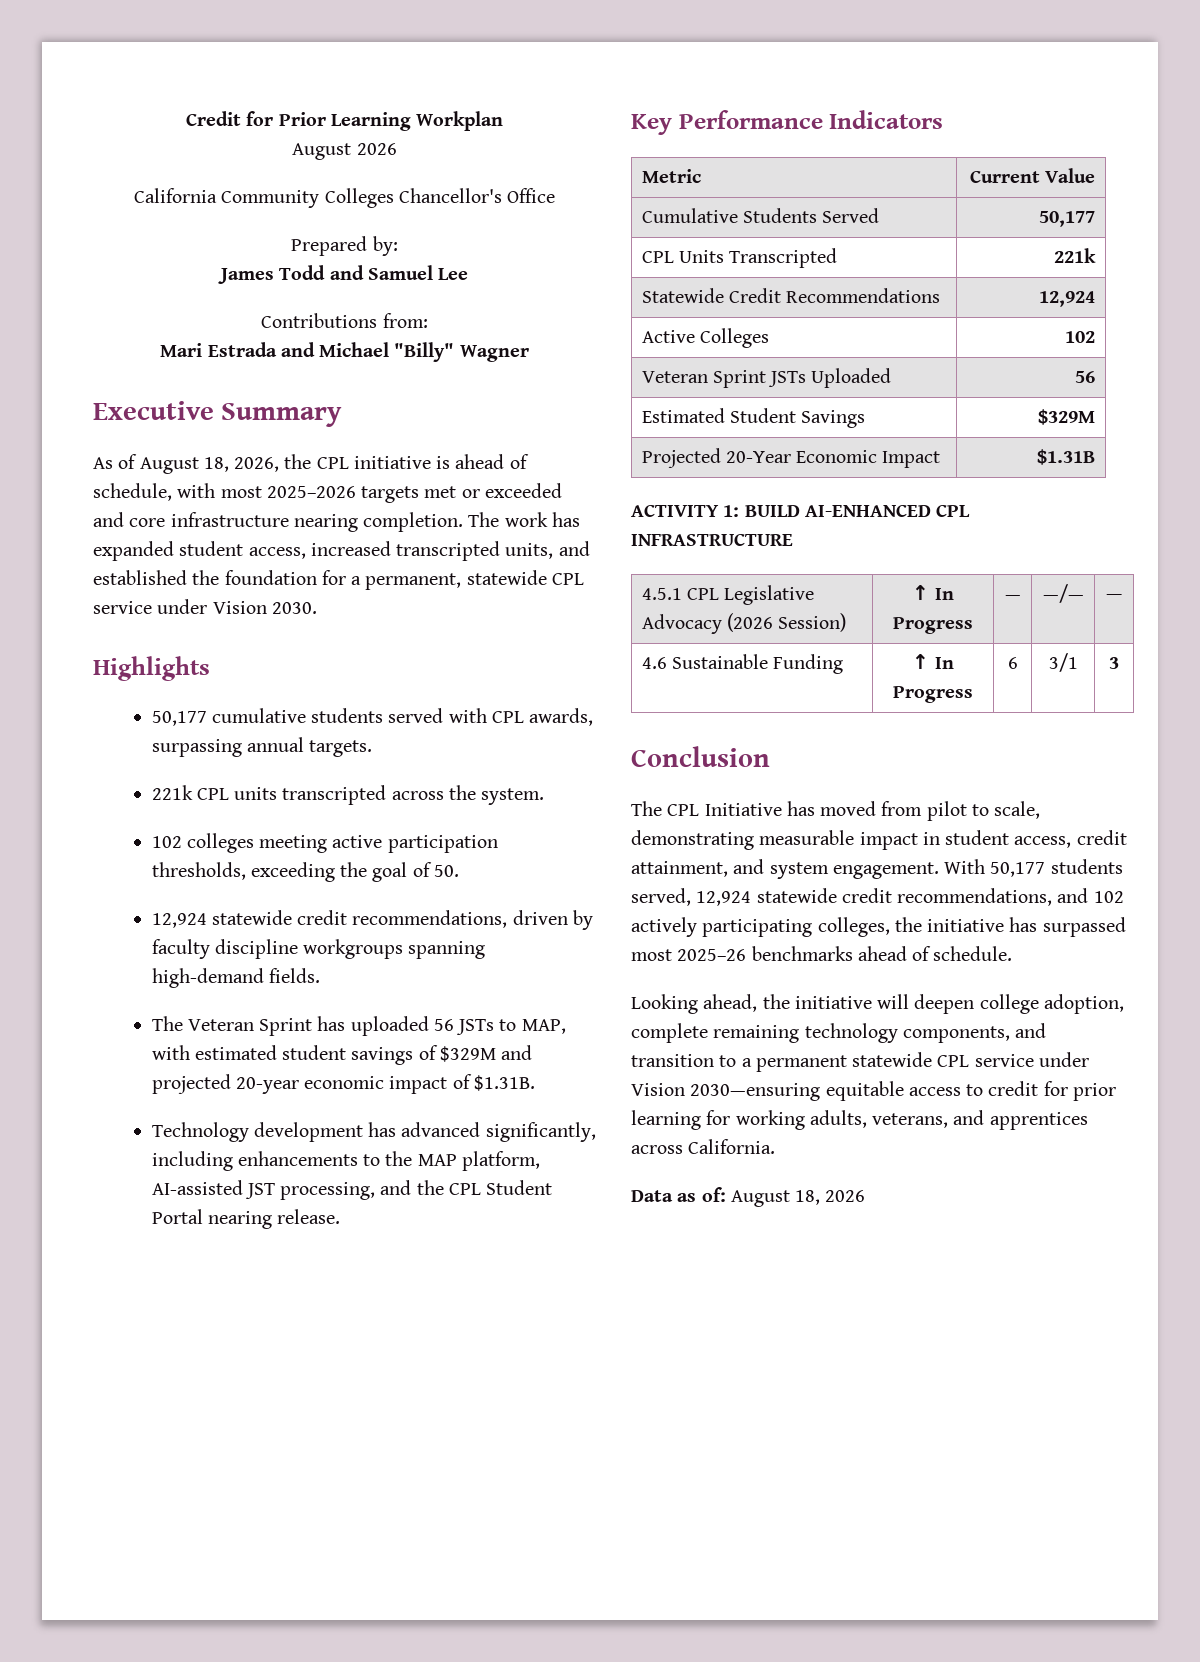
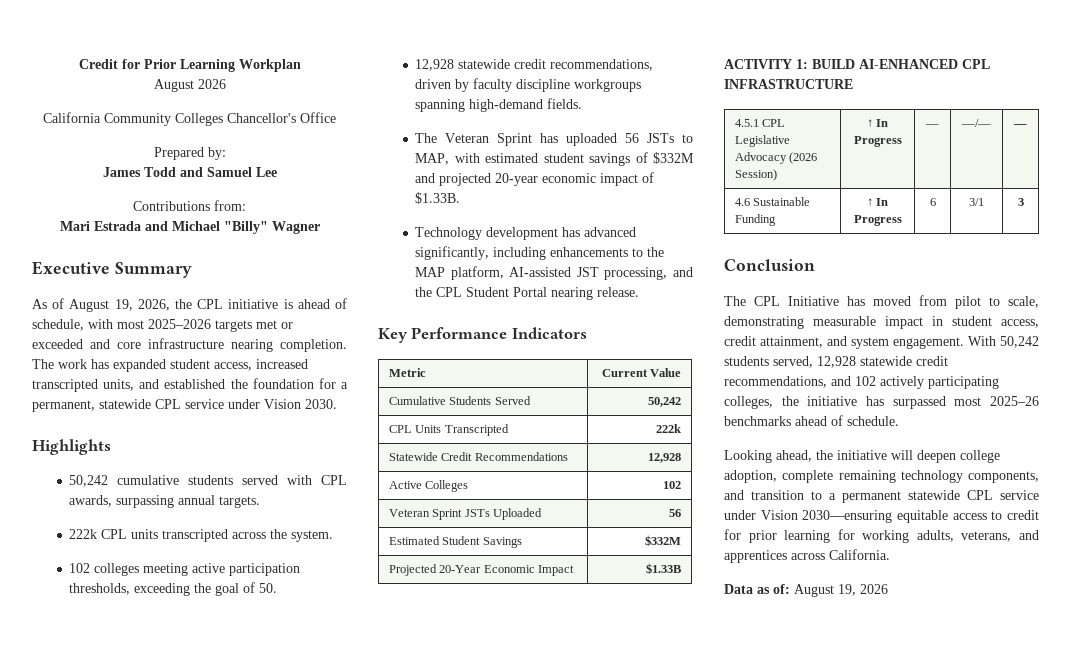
- As of August 18, 2026, the CPL initiative is ahead of schedule, with most 2025–2026 targets met or exceeded and core infrastructure nearing completion.
+ As of August 19, 2026, the CPL initiative is ahead of schedule, with most 2025–2026 targets met or exceeded and core infrastructure nearing completion.
- 50,177 cumulative students served with CPL awards, surpassing annual targets.
+ 50,242 cumulative students served with CPL awards, surpassing annual targets.
- 221k CPL units transcripted across the system.
+ 222k CPL units transcripted across the system.
- 12,924 statewide credit recommendations, driven by faculty discipline workgroups spanning high-demand fields.
+ 12,928 statewide credit recommendations, driven by faculty discipline workgroups spanning high-demand fields.
- The Veteran Sprint has uploaded 56 JSTs to MAP, with estimated student savings of $329M and projected 20-year economic impact of $1.31B.
+ The Veteran Sprint has uploaded 56 JSTs to MAP, with estimated student savings of $332M and projected 20-year economic impact of $1.33B.
- Cumulative Students Served | 50,177
+ Cumulative Students Served | 50,242
- CPL Units Transcripted | 221k
+ CPL Units Transcripted | 222k
- Statewide Credit Recommendations | 12,924
+ Statewide Credit Recommendations | 12,928
- Estimated Student Savings | $329M
+ Estimated Student Savings | $332M
- Projected 20-Year Economic Impact | $1.31B
+ Projected 20-Year Economic Impact | $1.33B
- With 50,177 students served, 12,924 statewide credit recommendations, and 102 actively participating colleges, the initiative has surpassed most 2025–26 benchmarks ahead of schedule.
+ With 50,242 students served, 12,928 statewide credit recommendations, and 102 actively participating colleges, the initiative has surpassed most 2025–26 benchmarks ahead of schedule.
- Data as of: August 18, 2026
+ Data as of: August 19, 2026

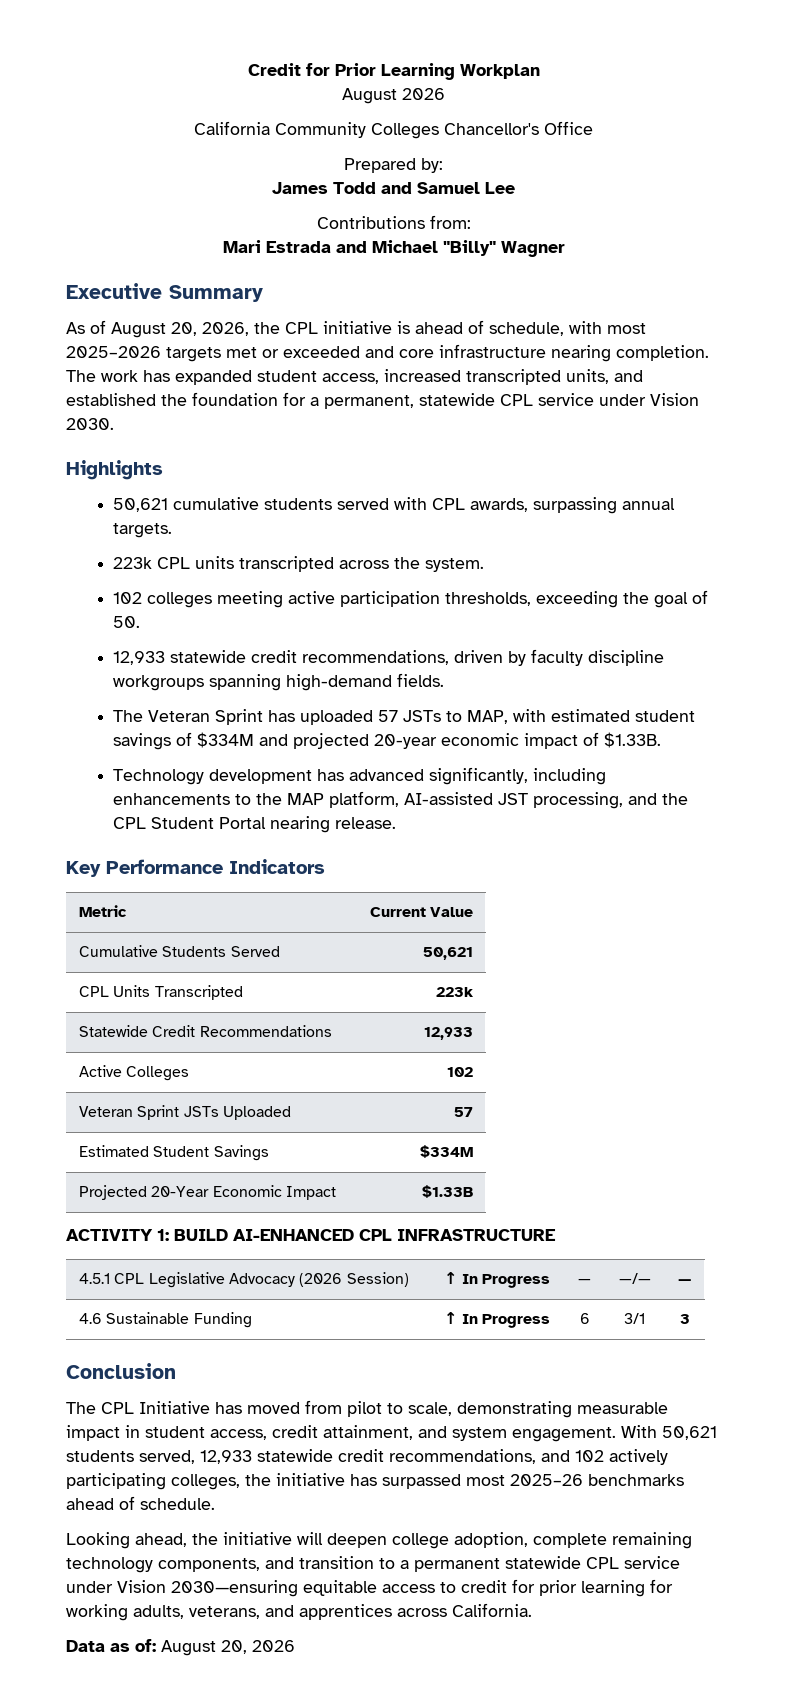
- As of August 19, 2026, the CPL initiative is ahead of schedule, with most 2025–2026 targets met or exceeded and core infrastructure nearing completion.
+ As of August 20, 2026, the CPL initiative is ahead of schedule, with most 2025–2026 targets met or exceeded and core infrastructure nearing completion.
- 50,242 cumulative students served with CPL awards, surpassing annual targets.
+ 50,621 cumulative students served with CPL awards, surpassing annual targets.
- 222k CPL units transcripted across the system.
+ 223k CPL units transcripted across the system.
- 12,928 statewide credit recommendations, driven by faculty discipline workgroups spanning high-demand fields.
+ 12,933 statewide credit recommendations, driven by faculty discipline workgroups spanning high-demand fields.
- The Veteran Sprint has uploaded 56 JSTs to MAP, with estimated student savings of $332M and projected 20-year economic impact of $1.33B.
+ The Veteran Sprint has uploaded 57 JSTs to MAP, with estimated student savings of $334M and projected 20-year economic impact of $1.33B.
- Cumulative Students Served | 50,242
+ Cumulative Students Served | 50,621
- CPL Units Transcripted | 222k
+ CPL Units Transcripted | 223k
- Statewide Credit Recommendations | 12,928
+ Statewide Credit Recommendations | 12,933
- Veteran Sprint JSTs Uploaded | 56
+ Veteran Sprint JSTs Uploaded | 57
- Estimated Student Savings | $332M
+ Estimated Student Savings | $334M
- With 50,242 students served, 12,928 statewide credit recommendations, and 102 actively participating colleges, the initiative has surpassed most 2025–26 benchmarks ahead of schedule.
+ With 50,621 students served, 12,933 statewide credit recommendations, and 102 actively participating colleges, the initiative has surpassed most 2025–26 benchmarks ahead of schedule.
- Data as of: August 19, 2026
+ Data as of: August 20, 2026

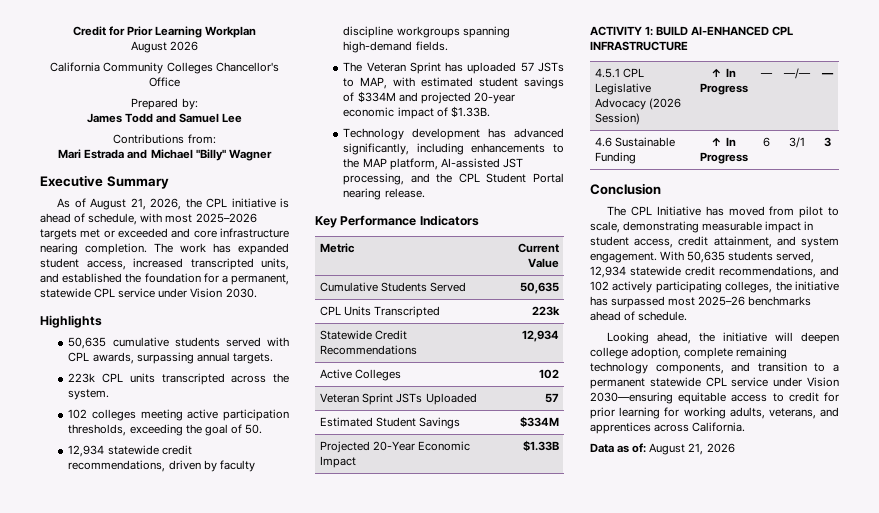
- As of August 20, 2026, the CPL initiative is ahead of schedule, with most 2025–2026 targets met or exceeded and core infrastructure nearing completion.
+ As of August 21, 2026, the CPL initiative is ahead of schedule, with most 2025–2026 targets met or exceeded and core infrastructure nearing completion.
- 50,621 cumulative students served with CPL awards, surpassing annual targets.
+ 50,635 cumulative students served with CPL awards, surpassing annual targets.
- 12,933 statewide credit recommendations, driven by faculty discipline workgroups spanning high-demand fields.
+ 12,934 statewide credit recommendations, driven by faculty discipline workgroups spanning high-demand fields.
- Cumulative Students Served | 50,621
+ Cumulative Students Served | 50,635
- Statewide Credit Recommendations | 12,933
+ Statewide Credit Recommendations | 12,934
- With 50,621 students served, 12,933 statewide credit recommendations, and 102 actively participating colleges, the initiative has surpassed most 2025–26 benchmarks ahead of schedule.
+ With 50,635 students served, 12,934 statewide credit recommendations, and 102 actively participating colleges, the initiative has surpassed most 2025–26 benchmarks ahead of schedule.
- Data as of: August 20, 2026
+ Data as of: August 21, 2026

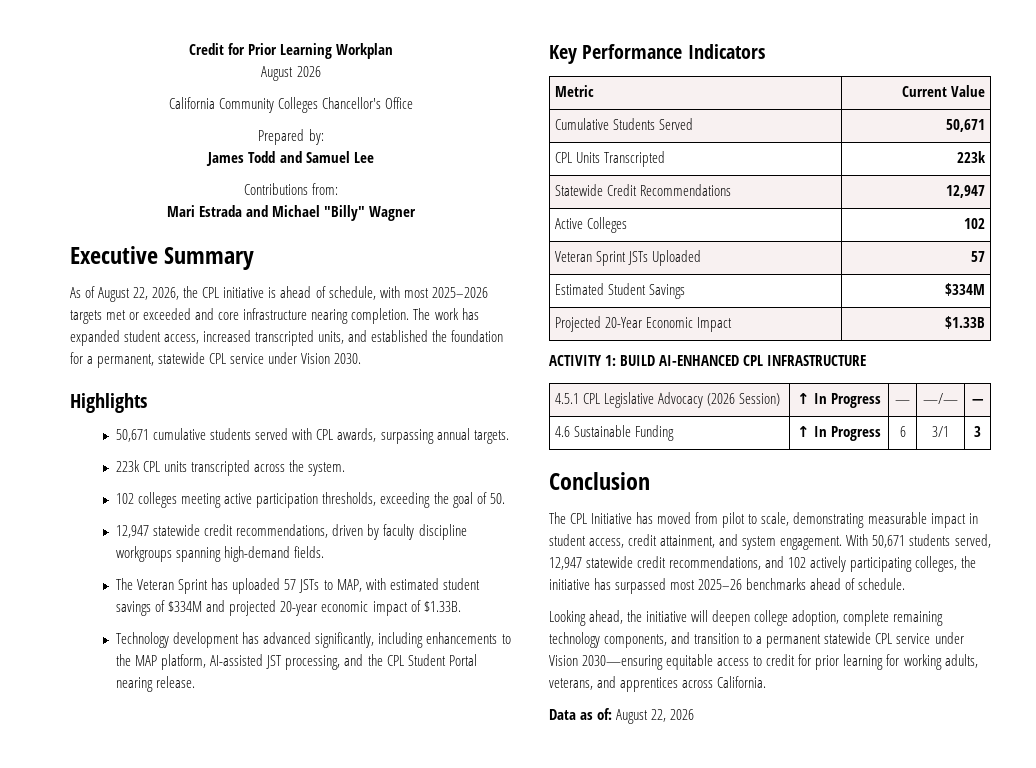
- As of August 21, 2026, the CPL initiative is ahead of schedule, with most 2025–2026 targets met or exceeded and core infrastructure nearing completion.
+ As of August 22, 2026, the CPL initiative is ahead of schedule, with most 2025–2026 targets met or exceeded and core infrastructure nearing completion.
- 50,635 cumulative students served with CPL awards, surpassing annual targets.
+ 50,671 cumulative students served with CPL awards, surpassing annual targets.
- 12,934 statewide credit recommendations, driven by faculty discipline workgroups spanning high-demand fields.
+ 12,947 statewide credit recommendations, driven by faculty discipline workgroups spanning high-demand fields.
- Cumulative Students Served | 50,635
+ Cumulative Students Served | 50,671
- Statewide Credit Recommendations | 12,934
+ Statewide Credit Recommendations | 12,947
- With 50,635 students served, 12,934 statewide credit recommendations, and 102 actively participating colleges, the initiative has surpassed most 2025–26 benchmarks ahead of schedule.
+ With 50,671 students served, 12,947 statewide credit recommendations, and 102 actively participating colleges, the initiative has surpassed most 2025–26 benchmarks ahead of schedule.
- Data as of: August 21, 2026
+ Data as of: August 22, 2026

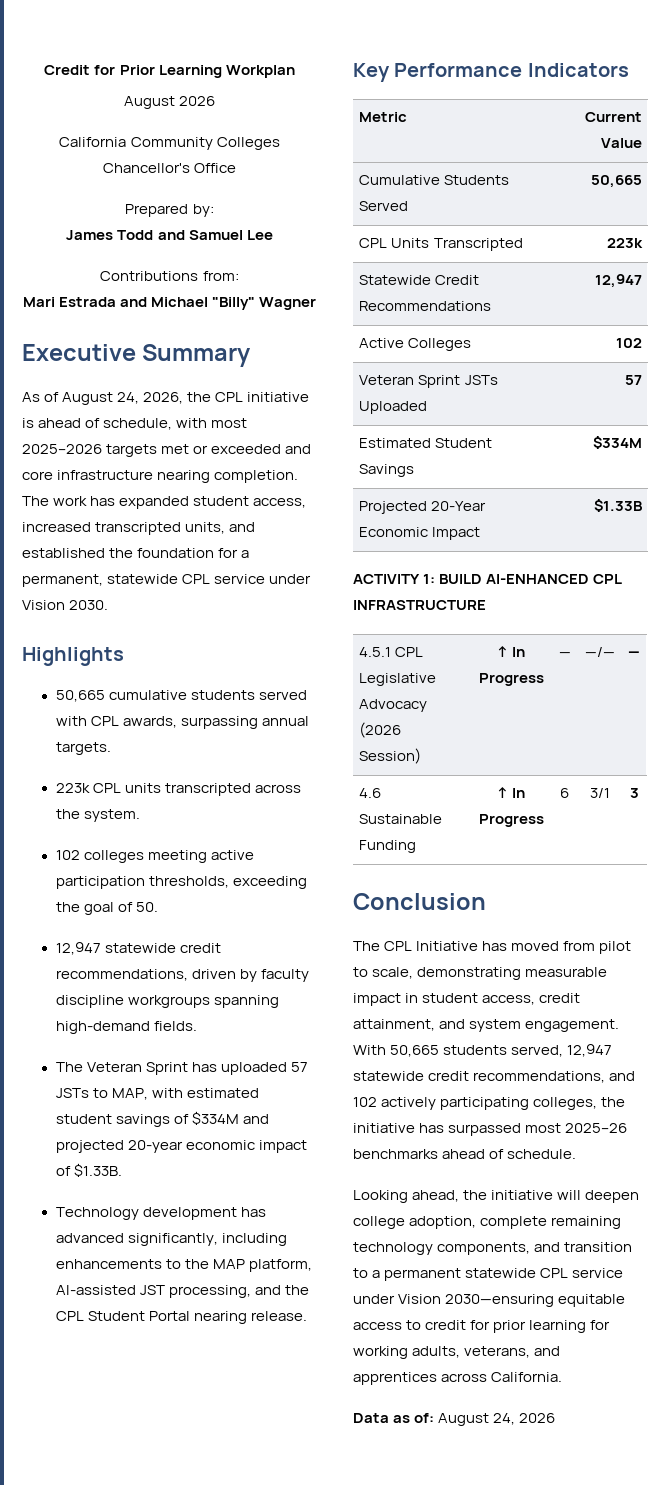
- As of August 22, 2026, the CPL initiative is ahead of schedule, with most 2025–2026 targets met or exceeded and core infrastructure nearing completion.
+ As of August 24, 2026, the CPL initiative is ahead of schedule, with most 2025–2026 targets met or exceeded and core infrastructure nearing completion.
- 50,671 cumulative students served with CPL awards, surpassing annual targets.
+ 50,665 cumulative students served with CPL awards, surpassing annual targets.
- Cumulative Students Served | 50,671
+ Cumulative Students Served | 50,665
- With 50,671 students served, 12,947 statewide credit recommendations, and 102 actively participating colleges, the initiative has surpassed most 2025–26 benchmarks ahead of schedule.
+ With 50,665 students served, 12,947 statewide credit recommendations, and 102 actively participating colleges, the initiative has surpassed most 2025–26 benchmarks ahead of schedule.
- Data as of: August 22, 2026
+ Data as of: August 24, 2026

